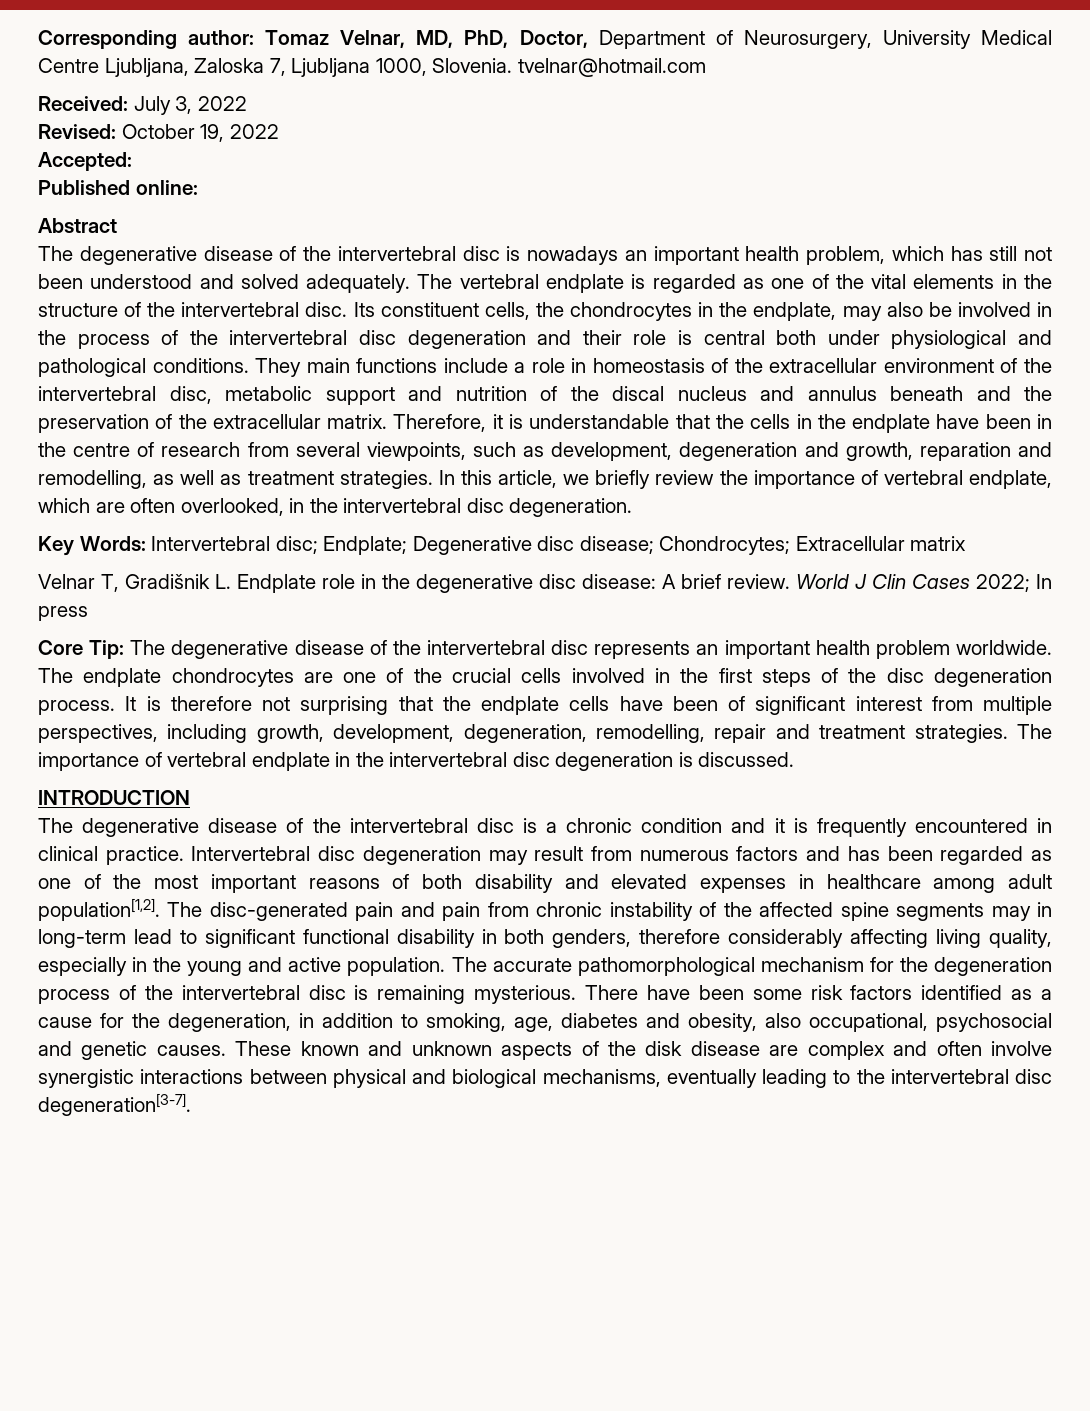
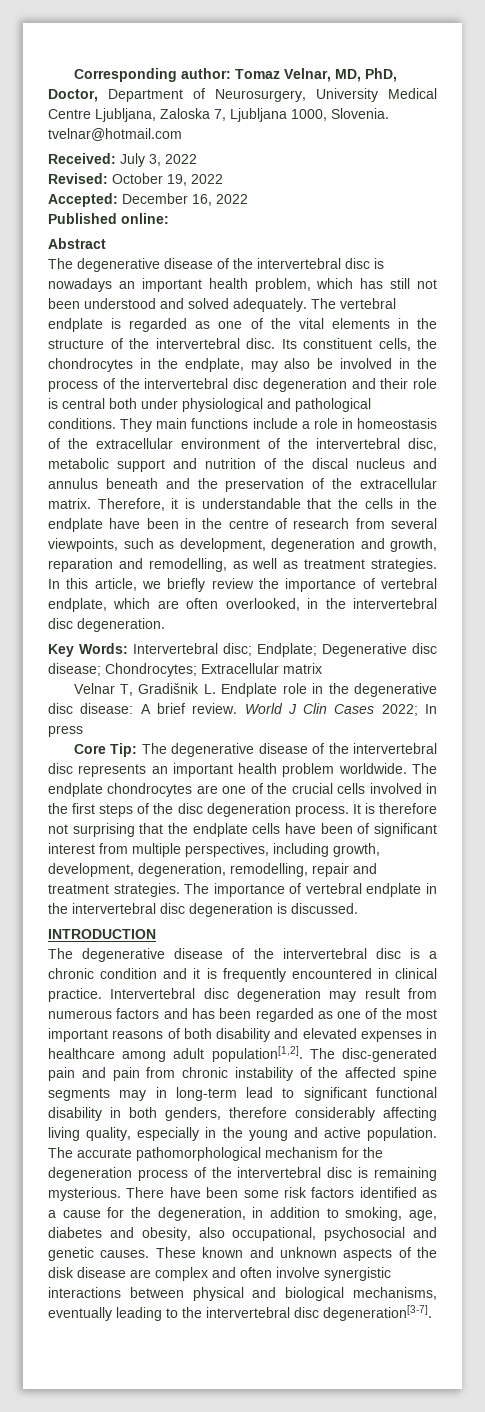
- Accepted:
+ Accepted: December 16, 2022

